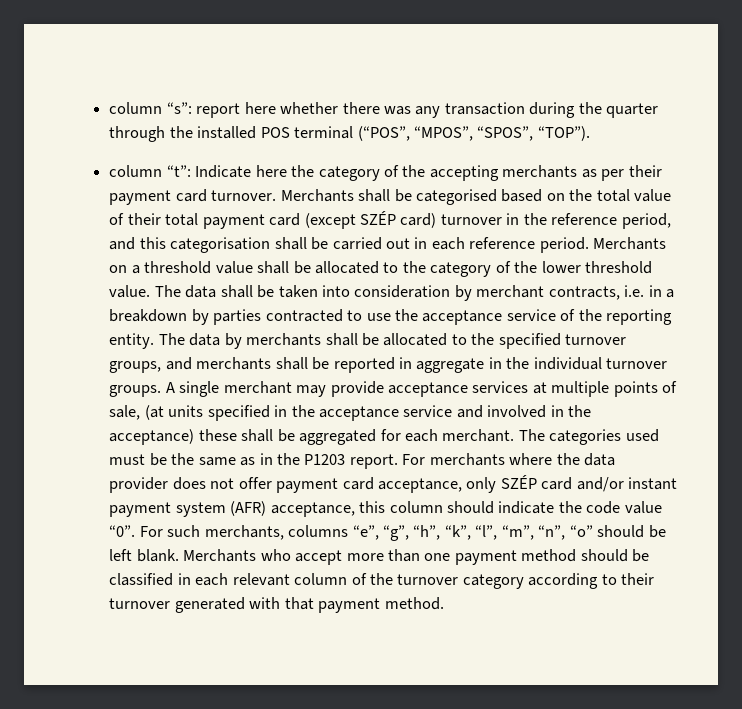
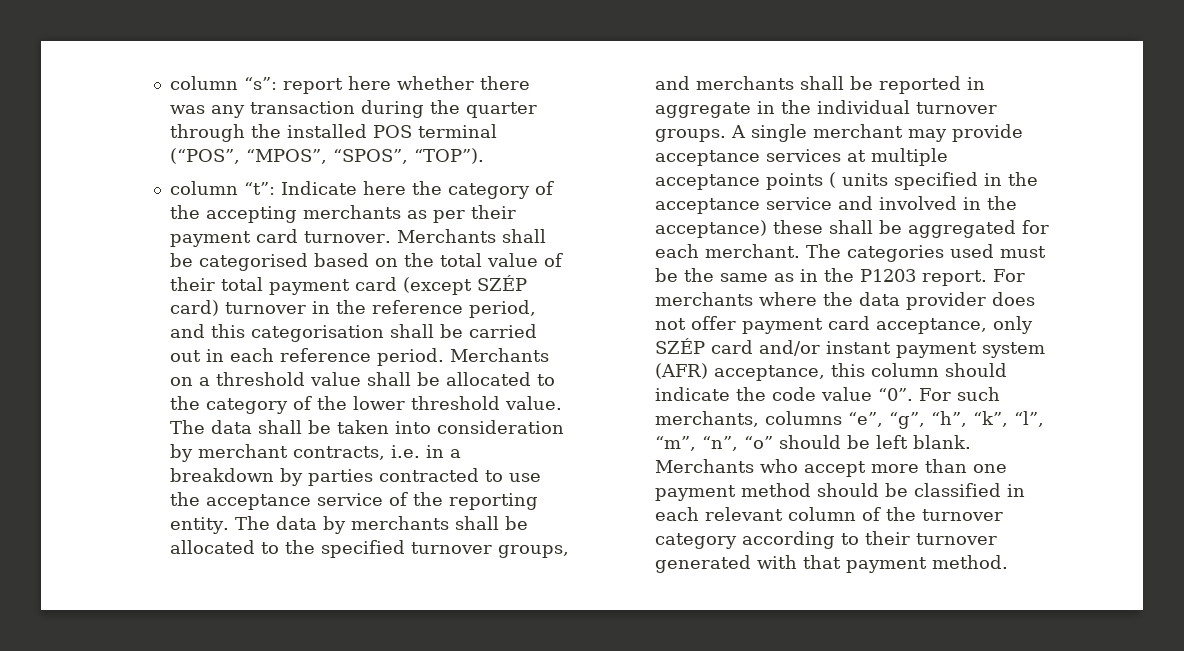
- A single merchant may provide acceptance services at multiple points of sale, (at units specified in the acceptance service and involved in the acceptance) these shall be aggregated for each merchant.
+ A single merchant may provide acceptance services at multiple acceptance points ( units specified in the acceptance service and involved in the acceptance) these shall be aggregated for each merchant.

